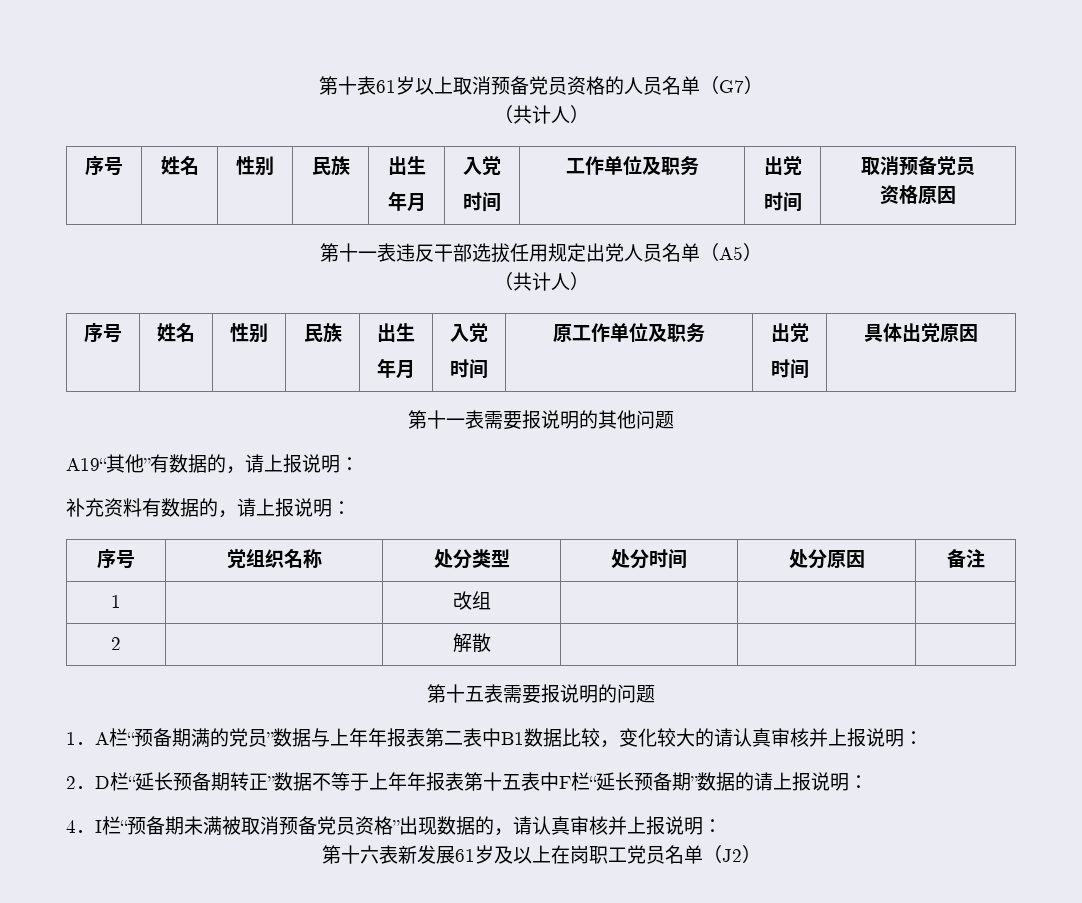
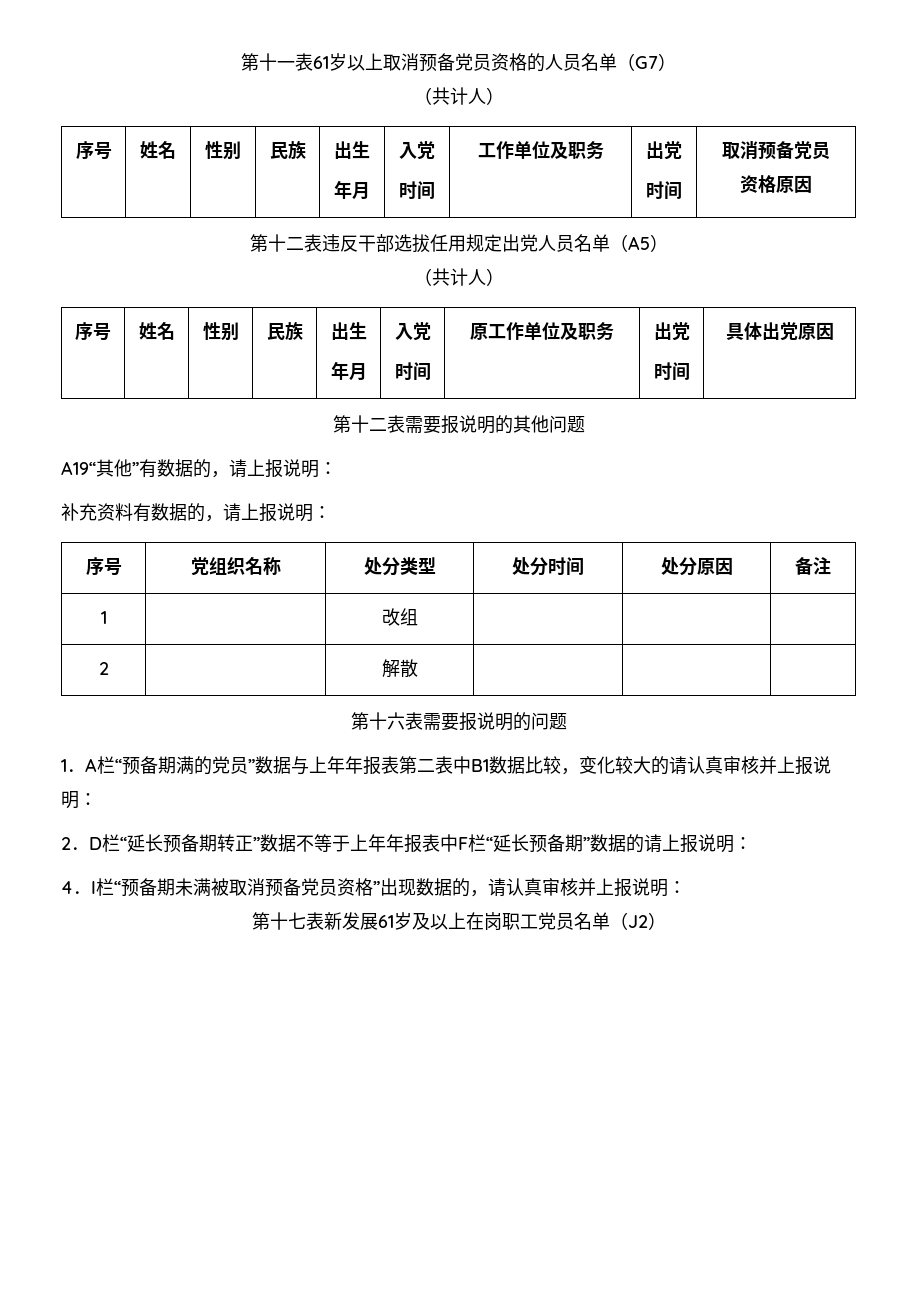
- 第十表61岁以上取消预备党员资格的人员名单（G7）
+ 第十一表61岁以上取消预备党员资格的人员名单（G7）
- 第十一表违反干部选拔任用规定出党人员名单（A5）
+ 第十二表违反干部选拔任用规定出党人员名单（A5）
- 第十一表需要报说明的其他问题
+ 第十二表需要报说明的其他问题
- 第十五表需要报说明的问题
+ 第十六表需要报说明的问题
- 2．D栏“延长预备期转正”数据不等于上年年报表第十五表中F栏“延长预备期”数据的请上报说明：
+ 2．D栏“延长预备期转正”数据不等于上年年报表中F栏“延长预备期”数据的请上报说明：
- 第十六表新发展61岁及以上在岗职工党员名单（J2）
+ 第十七表新发展61岁及以上在岗职工党员名单（J2）

